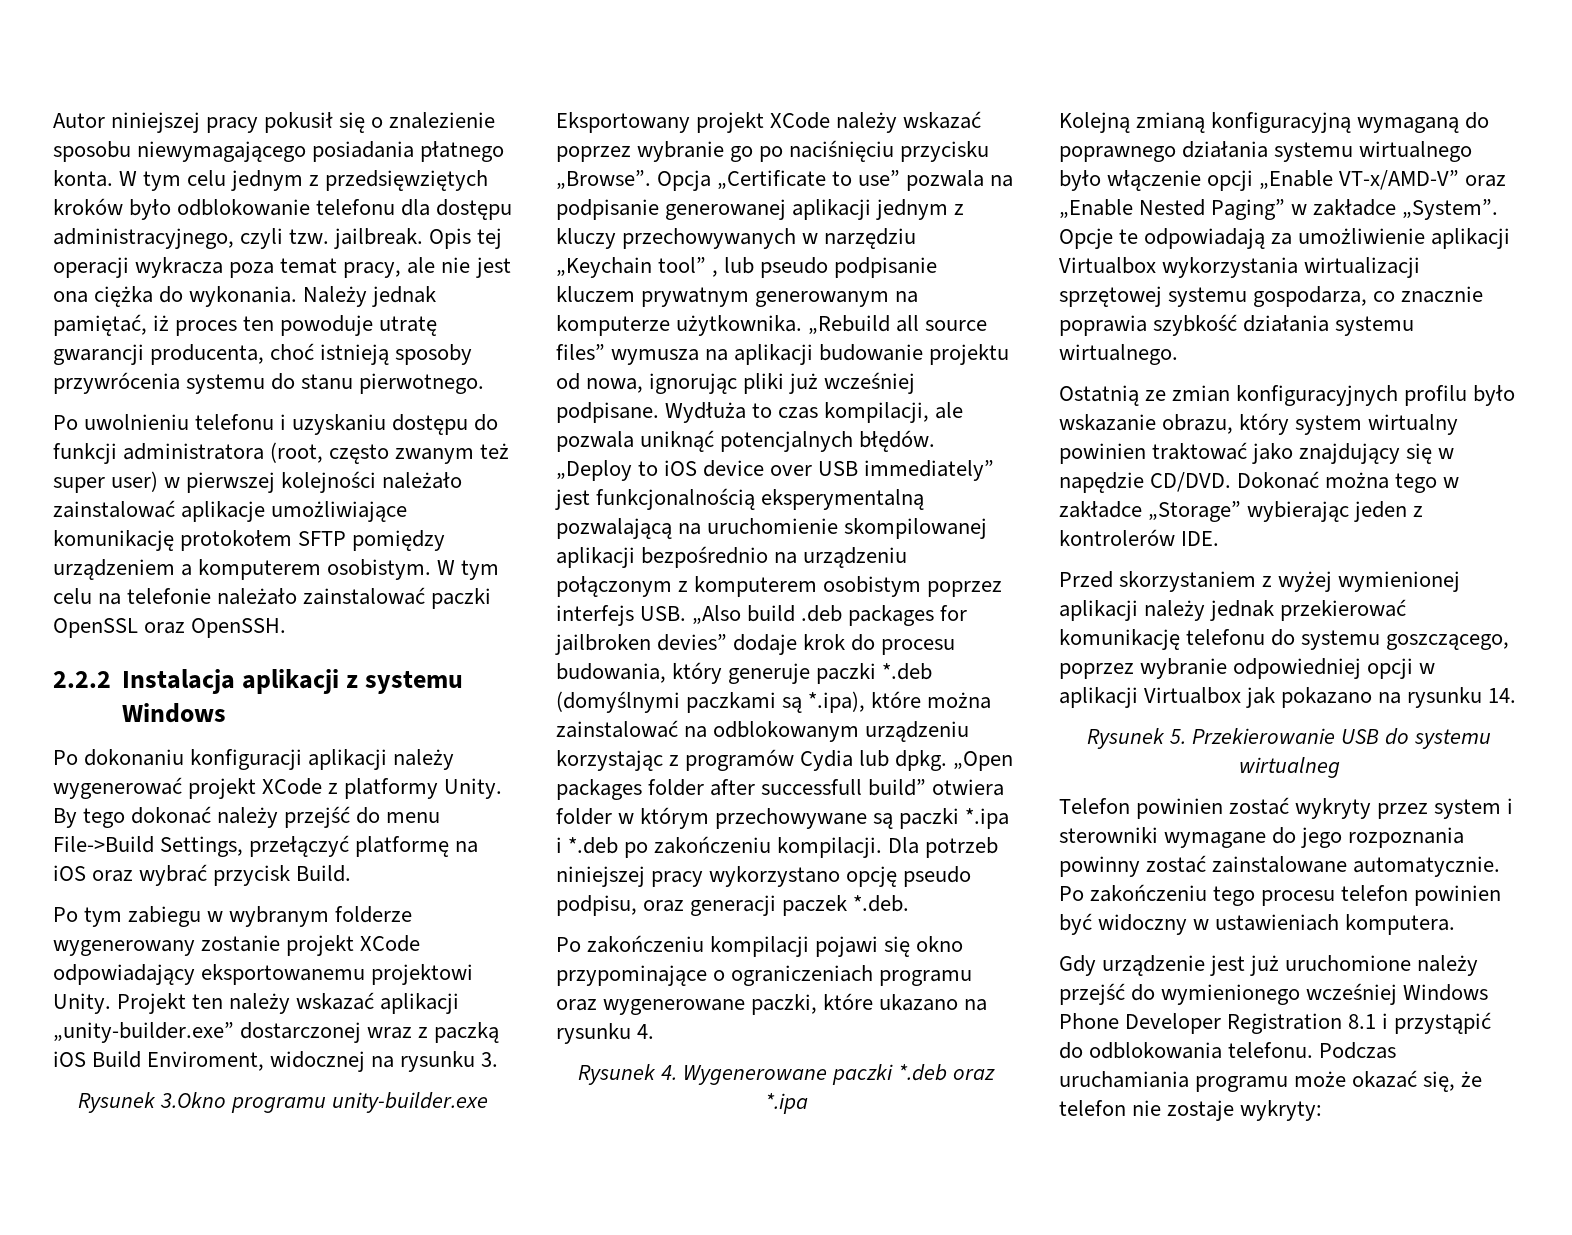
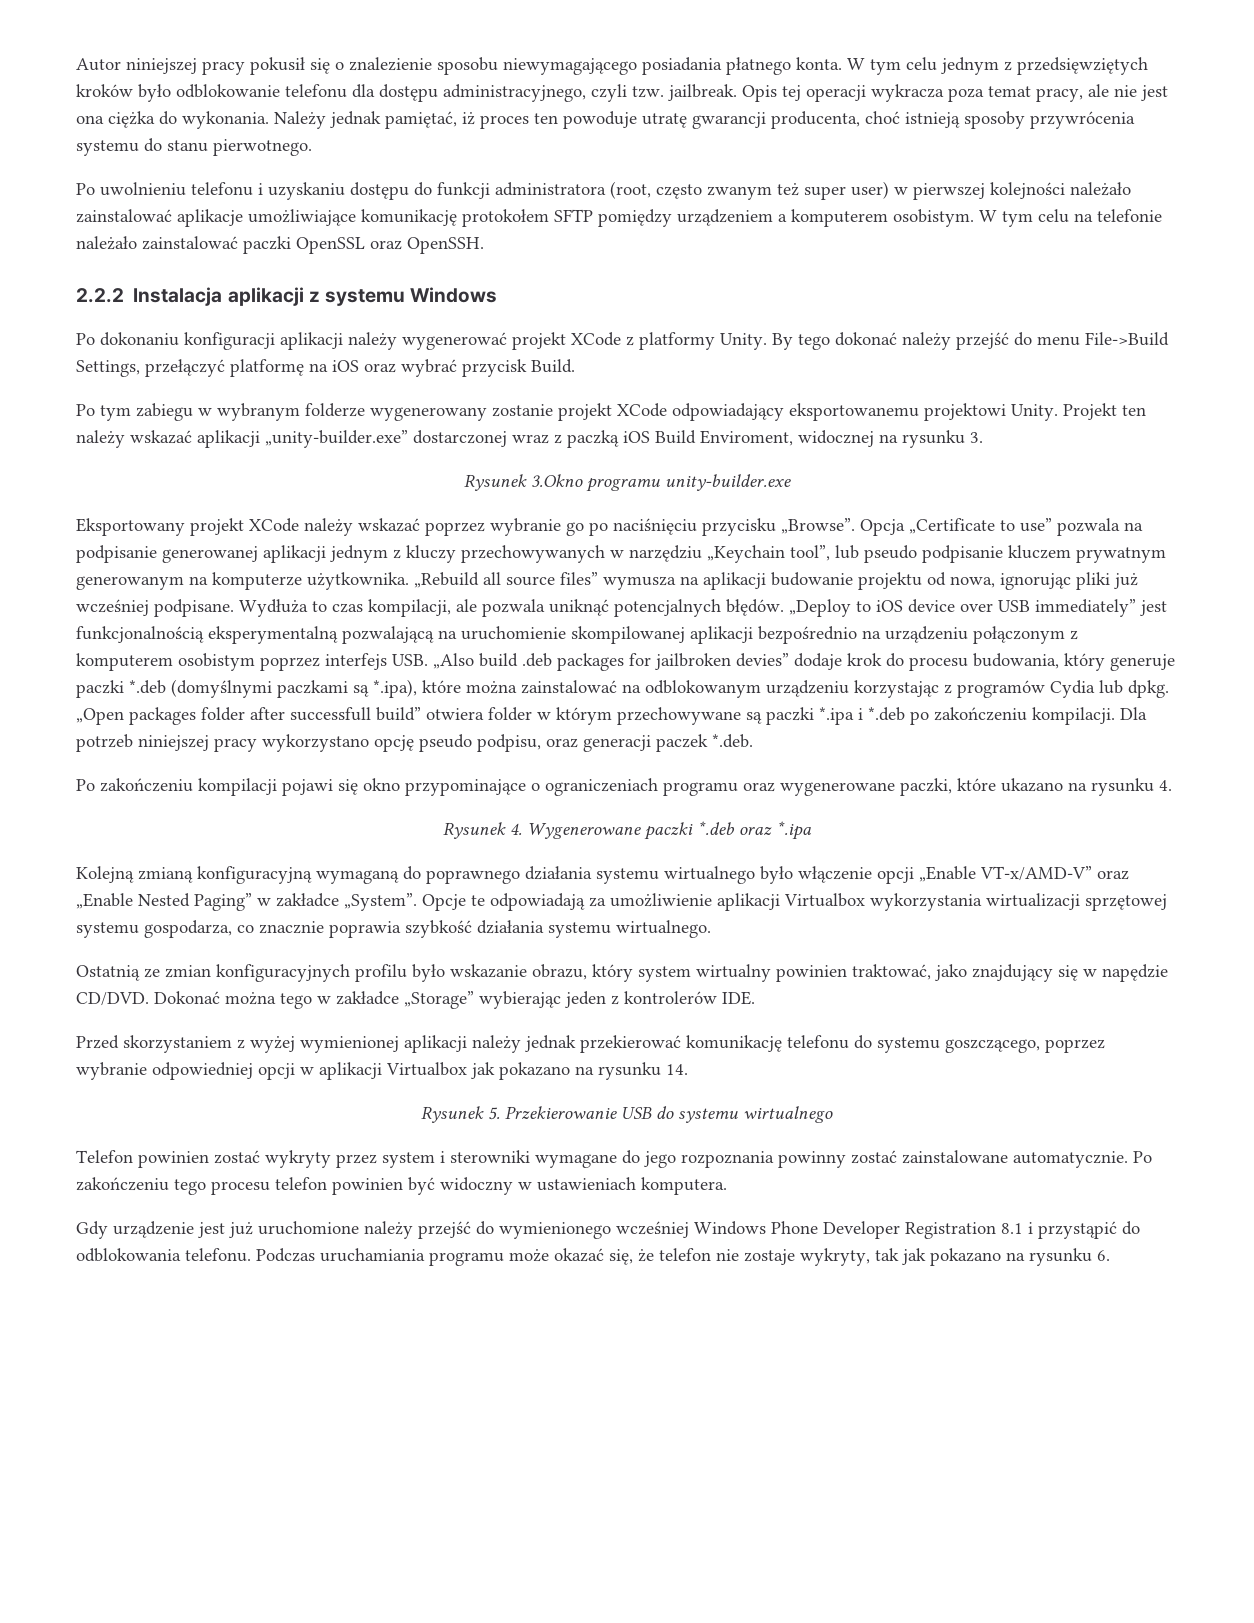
- Opcja „Certificate to use” pozwala na podpisanie generowanej aplikacji jednym z kluczy przechowywanych w narzędziu „Keychain tool” , lub pseudo podpisanie kluczem prywatnym generowanym na komputerze użytkownika.
+ Opcja „Certificate to use” pozwala na podpisanie generowanej aplikacji jednym z kluczy przechowywanych w narzędziu „Keychain tool”, lub pseudo podpisanie kluczem prywatnym generowanym na komputerze użytkownika.
- Ostatnią ze zmian konfiguracyjnych profilu było wskazanie obrazu, który system wirtualny powinien traktować jako znajdujący się w napędzie CD/DVD.
+ Ostatnią ze zmian konfiguracyjnych profilu było wskazanie obrazu, który system wirtualny powinien traktować, jako znajdujący się w napędzie CD/DVD.
- Rysunek 5. Przekierowanie USB do systemu wirtualneg
+ Rysunek 5. Przekierowanie USB do systemu wirtualnego
- Podczas uruchamiania programu może okazać się, że telefon nie zostaje wykryty:
+ Podczas uruchamiania programu może okazać się, że telefon nie zostaje wykryty, tak jak pokazano na rysunku 6.

